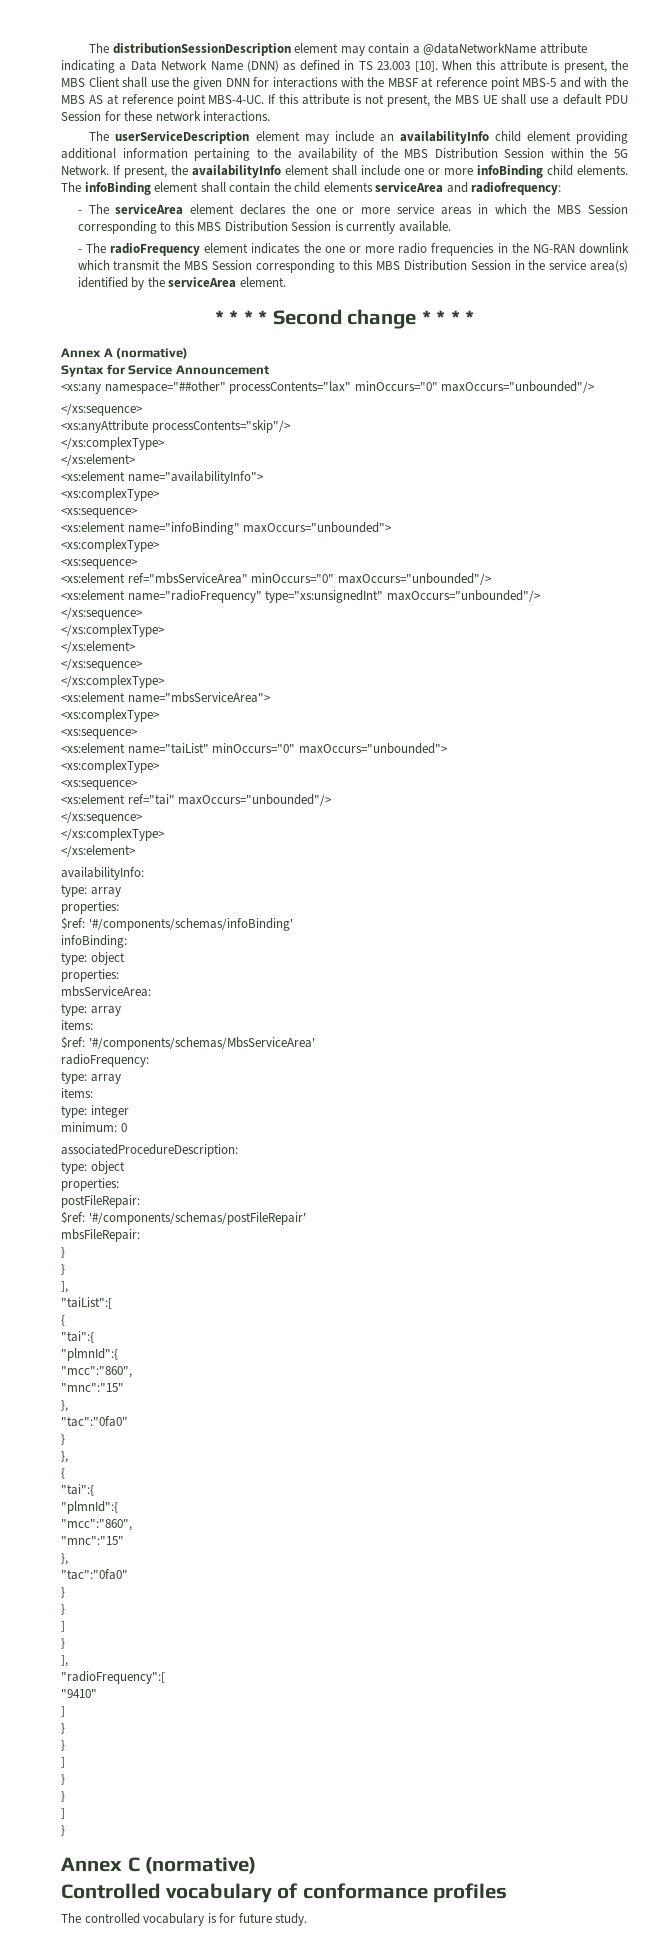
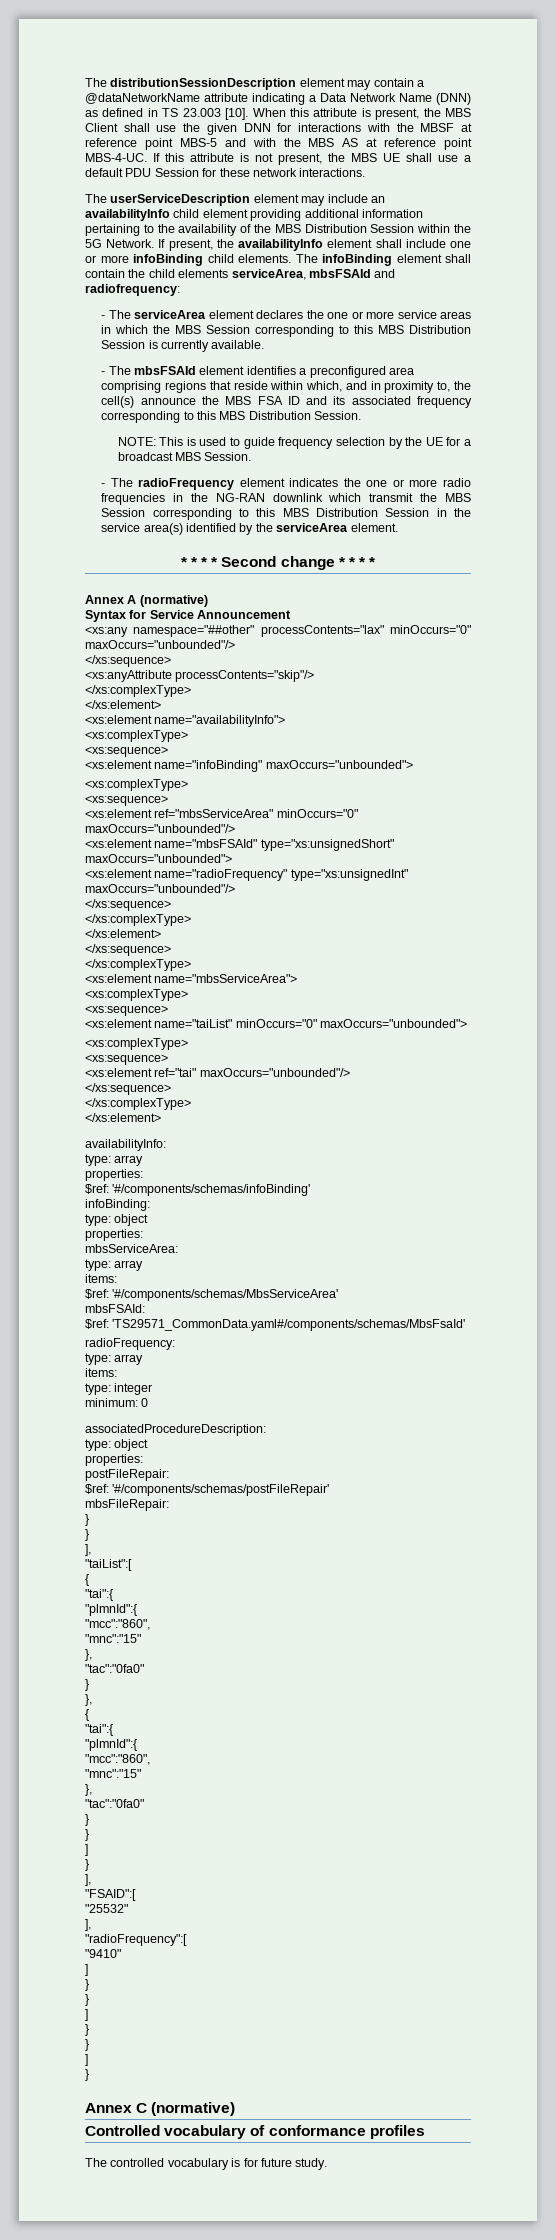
- The infoBinding element shall contain the child elements serviceArea and radiofrequency:
+ The infoBinding element shall contain the child elements serviceArea, mbsFSAId and radiofrequency:
+ - The mbsFSAId element identifies a preconfigured area comprising regions that reside within which, and in proximity to, the cell(s) announce the MBS FSA ID and its associated frequency corresponding to this MBS Distribution Session.
+ NOTE: This is used to guide frequency selection by the UE for a broadcast MBS Session.
+ <xs:element name="mbsFSAId" type="xs:unsignedShort" maxOccurs="unbounded">
+ mbsFSAId:
+ $ref: 'TS29571_CommonData.yaml#/components/schemas/MbsFsaId'
+ "FSAID":[
+ "25532"
+ ],

